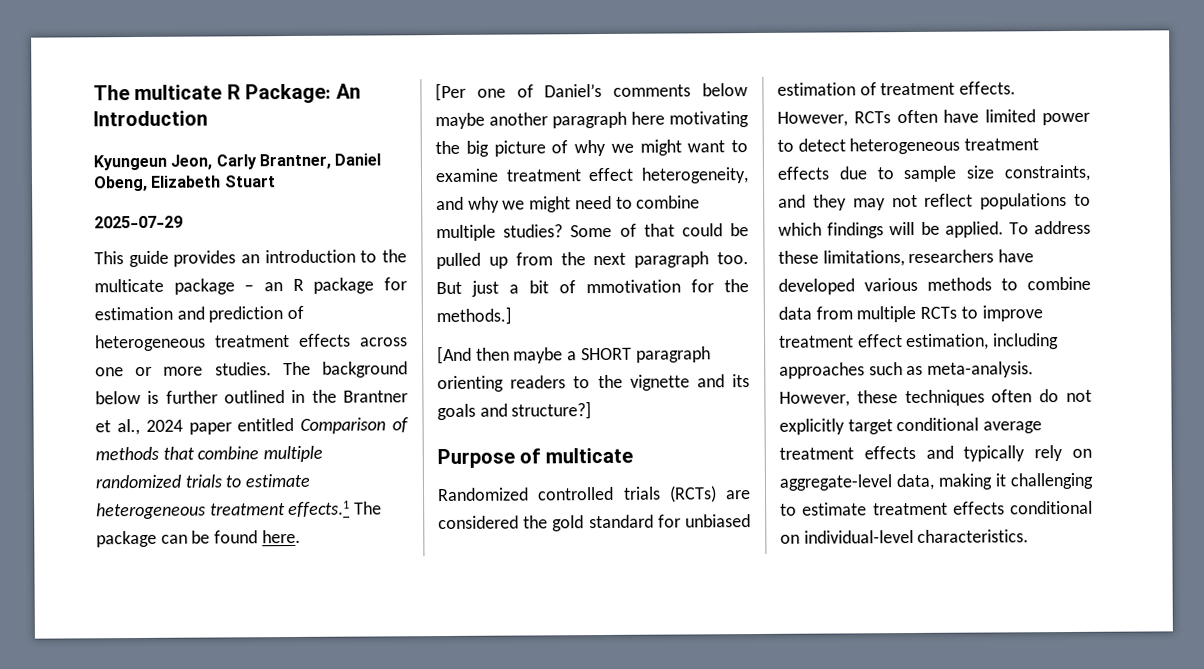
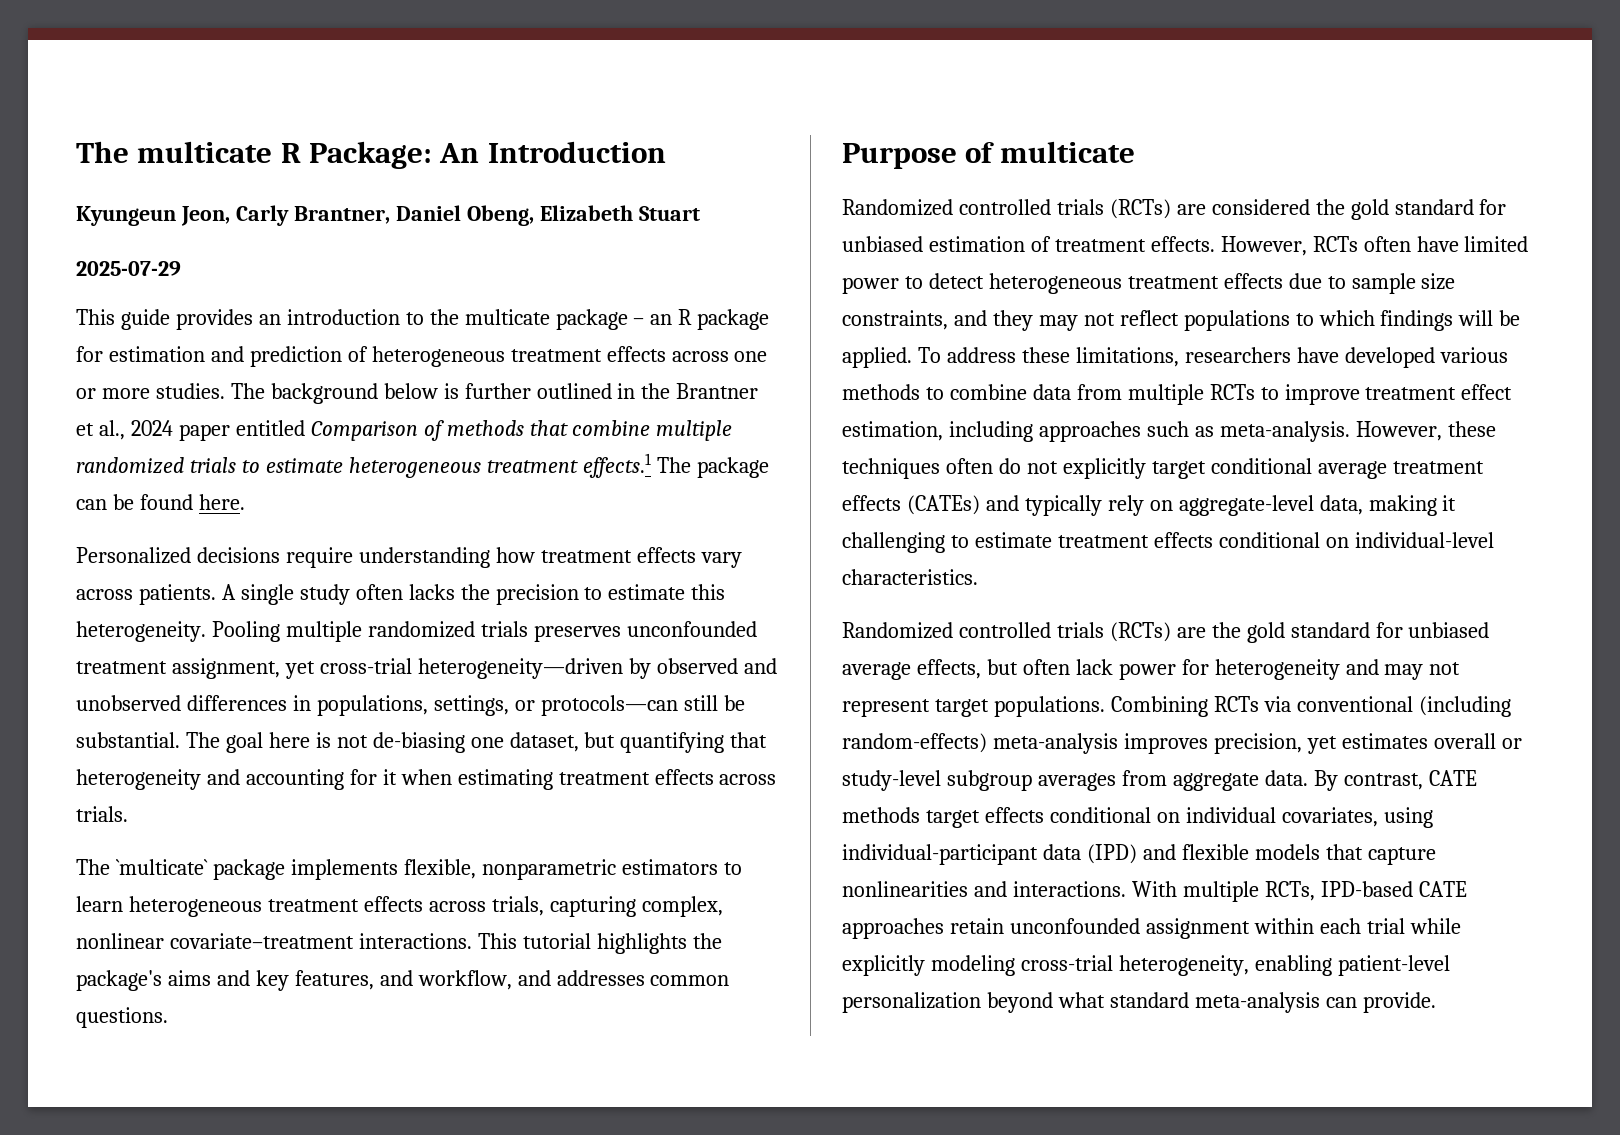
- [Per one of Daniel’s comments below maybe another paragraph here motivating the big picture of why we might want to examine treatment effect heterogeneity, and why we might need to combine multiple studies? Some of that could be pulled up from the next paragraph too. But just a bit of mmotivation for the methods.]
- [And then maybe a SHORT paragraph orienting readers to the vignette and its goals and structure?]
+ Personalized decisions require understanding how treatment effects vary across patients. A single study often lacks the precision to estimate this heterogeneity. Pooling multiple randomized trials preserves unconfounded treatment assignment, yet cross-trial heterogeneity—driven by observed and unobserved differences in populations, settings, or protocols—can still be substantial. The goal here is not de-biasing one dataset, but quantifying that heterogeneity and accounting for it when estimating treatment effects across trials.
+ The `multicate` package implements flexible, nonparametric estimators to learn heterogeneous treatment effects across trials, capturing complex, nonlinear covariate–treatment interactions. This tutorial highlights the package's aims and key features, and workflow, and addresses common questions.
- However, these techniques often do not explicitly target conditional average treatment effects and typically rely on aggregate-level data, making it challenging to estimate treatment effects conditional on individual-level characteristics.
+ However, these techniques often do not explicitly target conditional average treatment effects (CATEs) and typically rely on aggregate-level data, making it challenging to estimate treatment effects conditional on individual-level characteristics.
+ Randomized controlled trials (RCTs) are the gold standard for unbiased average effects, but often lack power for heterogeneity and may not represent target populations. Combining RCTs via conventional (including random-effects) meta-analysis improves precision, yet estimates overall or study-level subgroup averages from aggregate data. By contrast, CATE methods target effects conditional on individual covariates, using individual-participant data (IPD) and flexible models that capture nonlinearities and interactions. With multiple RCTs, IPD-based CATE approaches retain unconfounded assignment within each trial while explicitly modeling cross-trial heterogeneity, enabling patient-level personalization beyond what standard meta-analysis can provide.

